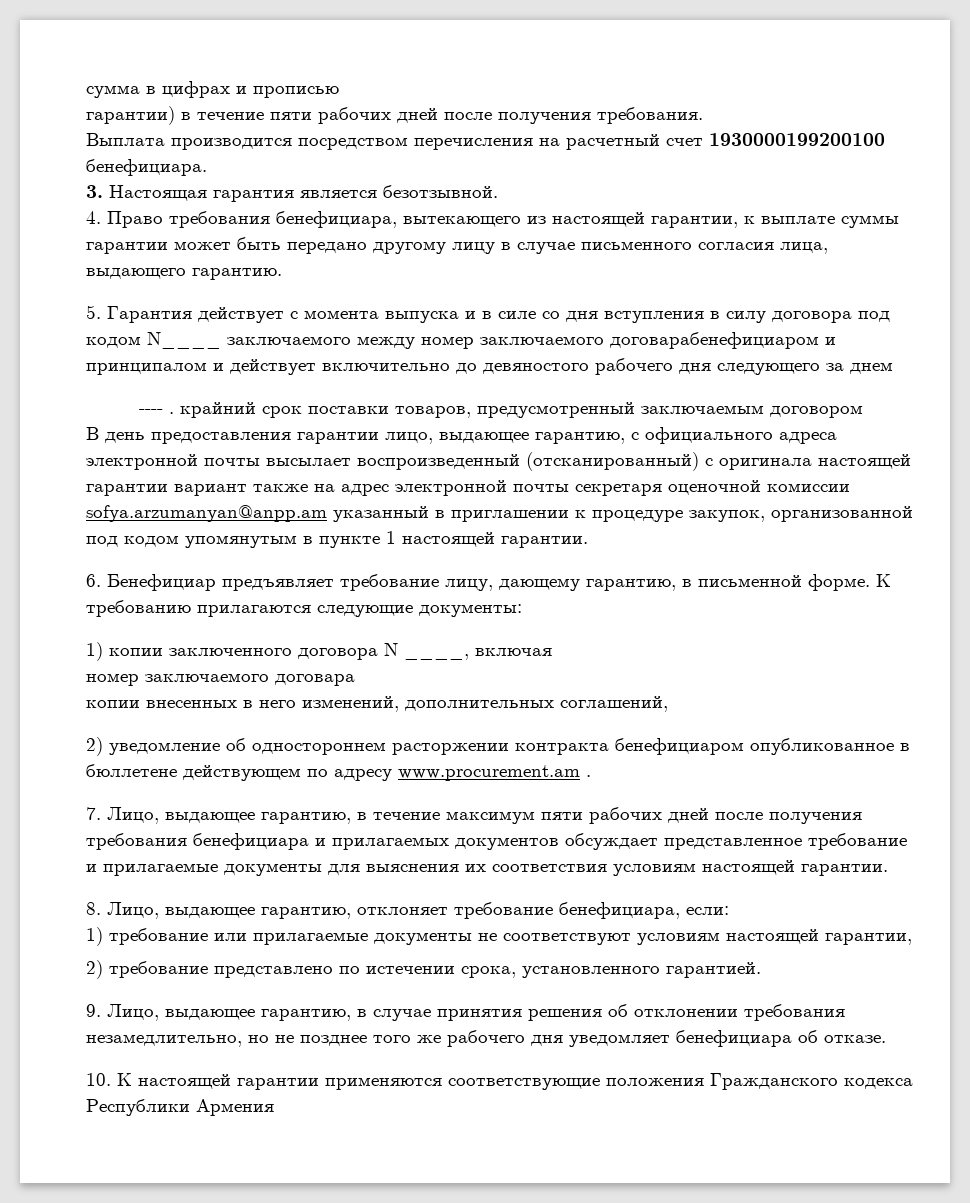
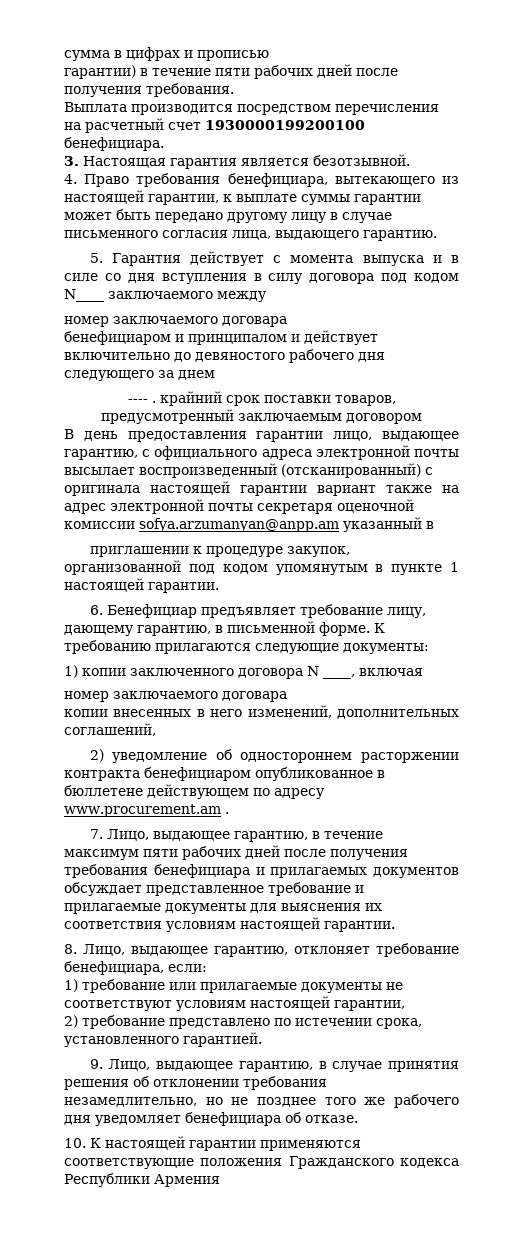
- 5. Гарантия действует с момента выпуска и в силе со дня вступления в силу договора под кодом N____ заключаемого между номер заключаемого договарабенефициаром и принципалом и действует включительно до девяностого рабочего дня следующего за днем
+ 5. Гарантия действует с момента выпуска и в силе со дня вступления в силу договора под кодом N____ заключаемого между
+ номер заключаемого договара
+ бенефициаром и принципалом и действует включительно до девяностого рабочего дня следующего за днем
- В день предоставления гарантии лицо, выдающее гарантию, с официального адреса электронной почты высылает воспроизведенный (отсканированный) с оригинала настоящей гарантии вариант также на адрес электронной почты секретаря оценочной комиссии sofya.arzumanyan@anpp.am указанный в приглашении к процедуре закупок, организованной под кодом упомянутым в пункте 1 настоящей гарантии.
+ В день предоставления гарантии лицо, выдающее гарантию, с официального адреса электронной почты высылает воспроизведенный (отсканированный) с оригинала настоящей гарантии вариант также на адрес электронной почты секретаря оценочной комиссии sofya.arzumanyan@anpp.am указанный в
+ приглашении к процедуре закупок, организованной под кодом упомянутым в пункте 1 настоящей гарантии.

